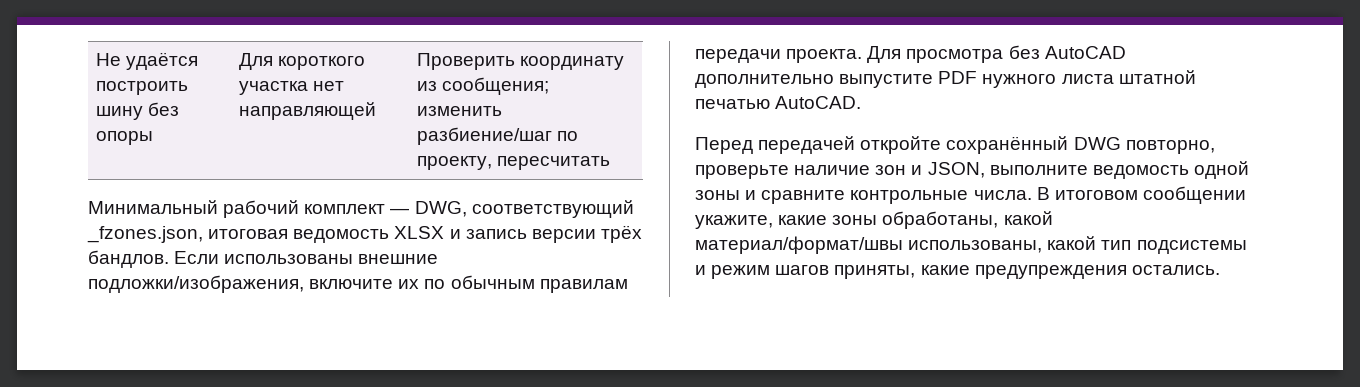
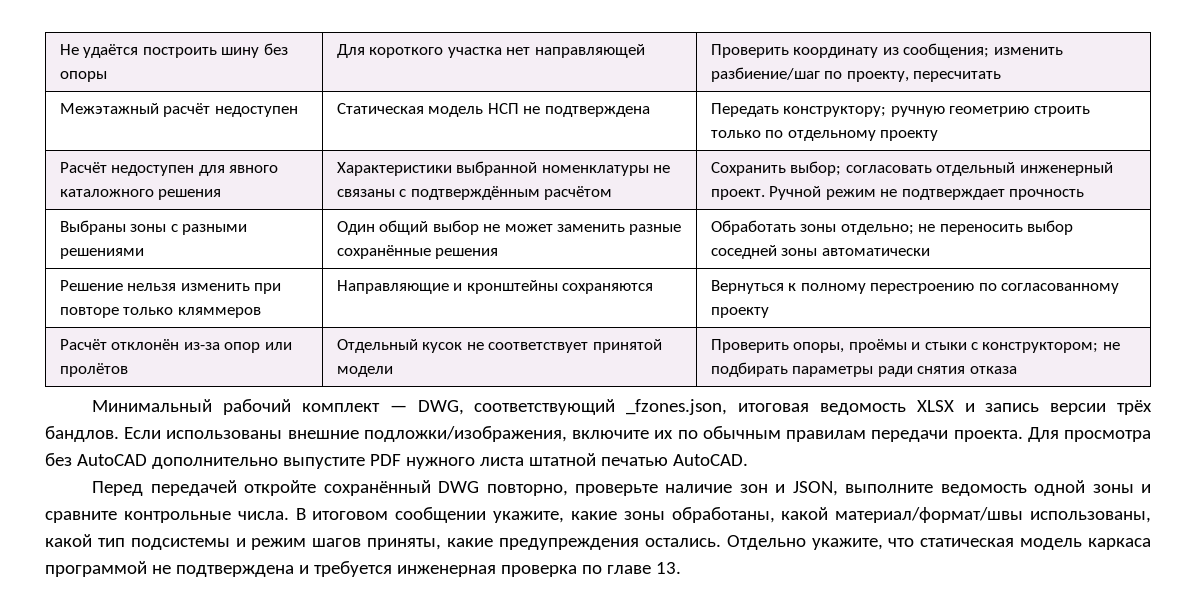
+ Межэтажный расчёт недоступен | Статическая модель НСП не подтверждена | Передать конструктору; ручную геометрию строить только по отдельному проекту
+ Расчёт недоступен для явного каталожного решения | Характеристики выбранной номенклатуры не связаны с подтверждённым расчётом | Сохранить выбор; согласовать отдельный инженерный проект. Ручной режим не подтверждает прочность
+ Выбраны зоны с разными решениями | Один общий выбор не может заменить разные сохранённые решения | Обработать зоны отдельно; не переносить выбор соседней зоны автоматически
+ Решение нельзя изменить при повторе только кляммеров | Направляющие и кронштейны сохраняются | Вернуться к полному перестроению по согласованному проекту
+ Расчёт отклонён из-за опор или пролётов | Отдельный кусок не соответствует принятой модели | Проверить опоры, проёмы и стыки с конструктором; не подбирать параметры ради снятия отказа
+ Отдельно укажите, что статическая модель каркаса программой не подтверждена и требуется инженерная проверка по главе 13.

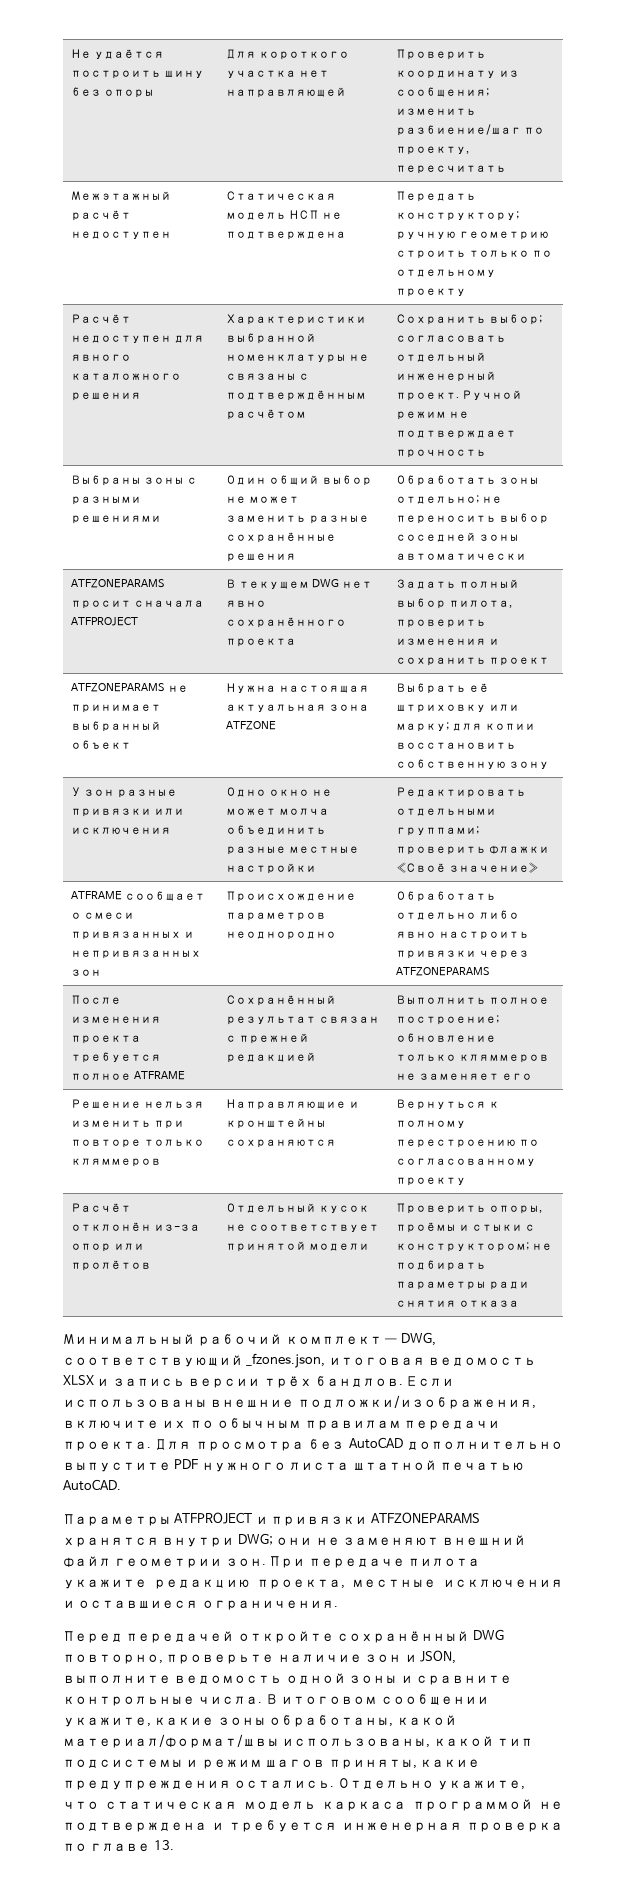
+ ATFZONEPARAMS просит сначала ATFPROJECT | В текущем DWG нет явно сохранённого проекта | Задать полный выбор пилота, проверить изменения и сохранить проект
+ ATFZONEPARAMS не принимает выбранный объект | Нужна настоящая актуальная зона ATFZONE | Выбрать её штриховку или марку; для копии восстановить собственную зону
+ У зон разные привязки или исключения | Одно окно не может молча объединить разные местные настройки | Редактировать отдельными группами; проверить флажки «Своё значение»
+ ATFRAME сообщает о смеси привязанных и непривязанных зон | Происхождение параметров неоднородно | Обработать отдельно либо явно настроить привязки через ATFZONEPARAMS
+ После изменения проекта требуется полное ATFRAME | Сохранённый результат связан с прежней редакцией | Выполнить полное построение; обновление только кляммеров не заменяет его
+ Параметры ATFPROJECT и привязки ATFZONEPARAMS хранятся внутри DWG; они не заменяют внешний файл геометрии зон. При передаче пилота укажите редакцию проекта, местные исключения и оставшиеся ограничения.

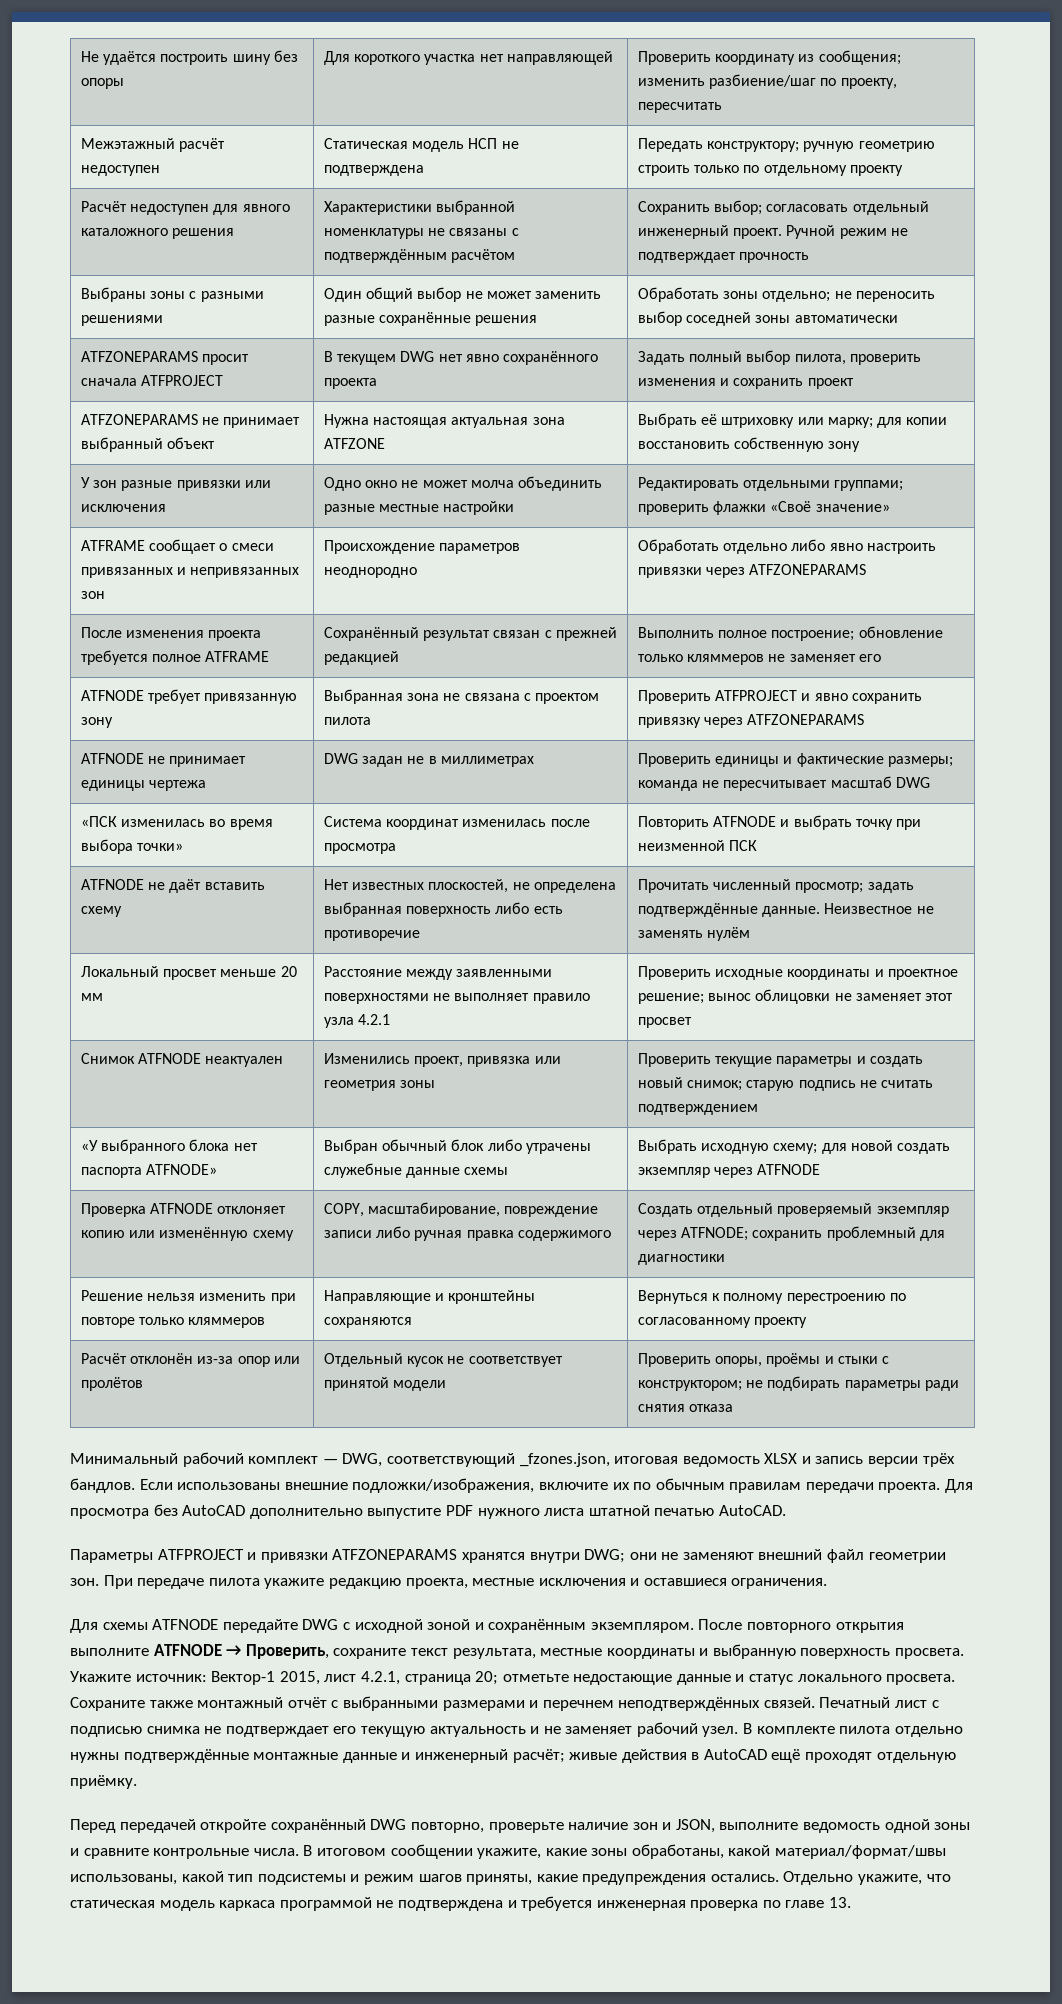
+ ATFNODE требует привязанную зону | Выбранная зона не связана с проектом пилота | Проверить ATFPROJECT и явно сохранить привязку через ATFZONEPARAMS
+ ATFNODE не принимает единицы чертежа | DWG задан не в миллиметрах | Проверить единицы и фактические размеры; команда не пересчитывает масштаб DWG
+ «ПСК изменилась во время выбора точки» | Система координат изменилась после просмотра | Повторить ATFNODE и выбрать точку при неизменной ПСК
+ ATFNODE не даёт вставить схему | Нет известных плоскостей, не определена выбранная поверхность либо есть противоречие | Прочитать численный просмотр; задать подтверждённые данные. Неизвестное не заменять нулём
+ Локальный просвет меньше 20 мм | Расстояние между заявленными поверхностями не выполняет правило узла 4.2.1 | Проверить исходные координаты и проектное решение; вынос облицовки не заменяет этот просвет
+ Снимок ATFNODE неактуален | Изменились проект, привязка или геометрия зоны | Проверить текущие параметры и создать новый снимок; старую подпись не считать подтверждением
+ «У выбранного блока нет паспорта ATFNODE» | Выбран обычный блок либо утрачены служебные данные схемы | Выбрать исходную схему; для новой создать экземпляр через ATFNODE
+ Проверка ATFNODE отклоняет копию или изменённую схему | COPY, масштабирование, повреждение записи либо ручная правка содержимого | Создать отдельный проверяемый экземпляр через ATFNODE; сохранить проблемный для диагностики
+ Для схемы ATFNODE передайте DWG с исходной зоной и сохранённым экземпляром. После повторного открытия выполните ATFNODE → Проверить, сохраните текст результата, местные координаты и выбранную поверхность просвета. Укажите источник: Вектор-1 2015, лист 4.2.1, страница 20; отметьте недостающие данные и статус локального просвета. Сохраните также монтажный отчёт с выбранными размерами и перечнем неподтверждённых связей. Печатный лист с подписью снимка не подтверждает его текущую актуальность и не заменяет рабочий узел. В комплекте пилота отдельно нужны подтверждённые монтажные данные и инженерный расчёт; живые действия в AutoCAD ещё проходят отдельную приёмку.

